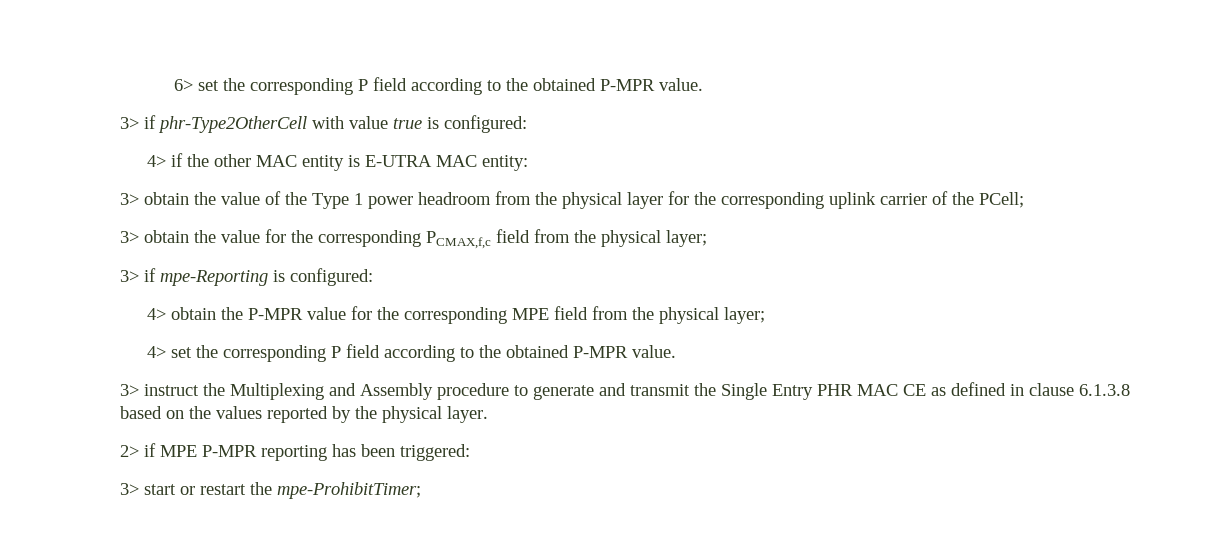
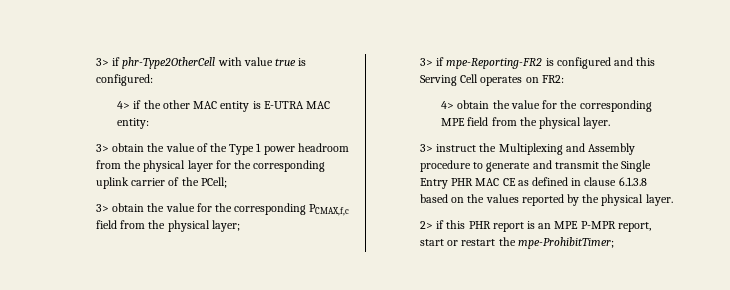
- 6> set the corresponding P field according to the obtained P-MPR value.
- 3> if mpe-Reporting is configured:
+ 3> if mpe-Reporting-FR2 is configured and this Serving Cell operates on FR2:
- 4> obtain the P-MPR value for the corresponding MPE field from the physical layer;
- 4> set the corresponding P field according to the obtained P-MPR value.
+ 4> obtain the value for the corresponding MPE field from the physical layer.
- 2> if MPE P-MPR reporting has been triggered:
- 3> start or restart the mpe-ProhibitTimer;
+ 2> if this PHR report is an MPE P-MPR report, start or restart the mpe-ProhibitTimer;

